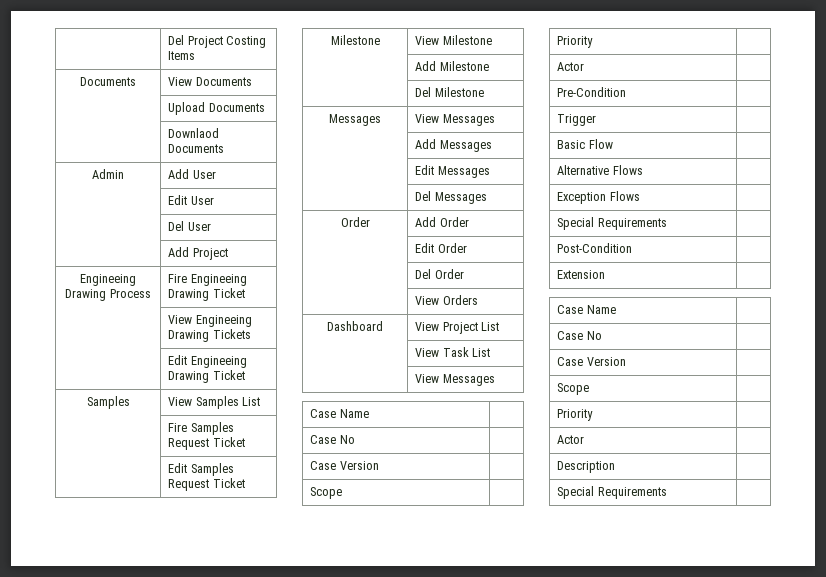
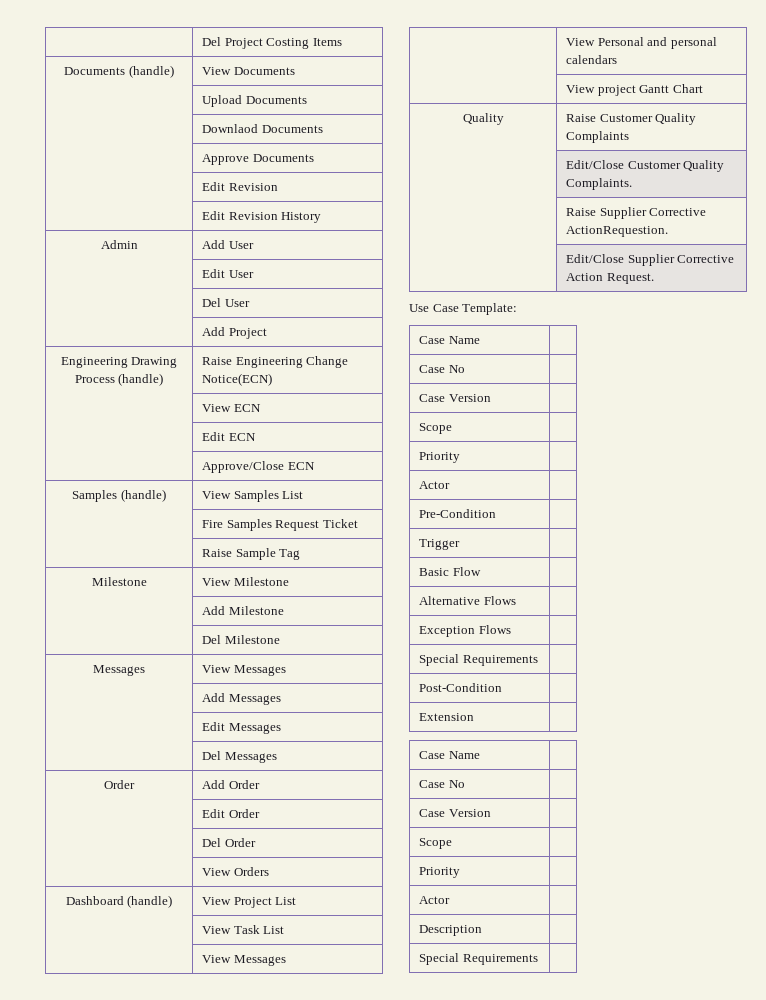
- Documents | View Documents
+ Documents (handle) | View Documents
+ | Approve Documents
+ | Edit Revision
+ | Edit Revision History
- Engineeing Drawing Process | Fire Engineeing Drawing Ticket
- | View Engineeing Drawing Tickets
- | Edit Engineeing Drawing Ticket
- Samples | View Samples List
+ Engineering Drawing Process (handle) | Raise Engineering Change Notice(ECN)
+ | View ECN
+ | Edit ECN
+ | Approve/Close ECN
+ Samples (handle) | View Samples List
- | Edit Samples Request Ticket
+ | Raise Sample Tag
- Dashboard | View Project List
+ Dashboard (handle) | View Project List
+ | View Personal and personal calendars
+ | View project Gantt Chart
+ Quality | Raise Customer Quality Complaints
+ | Edit/Close Customer Quality Complaints.
+ | Raise Supplier Corrective ActionRequestion.
+ | Edit/Close Supplier Corrective Action Request.
+ Use Case Template:

